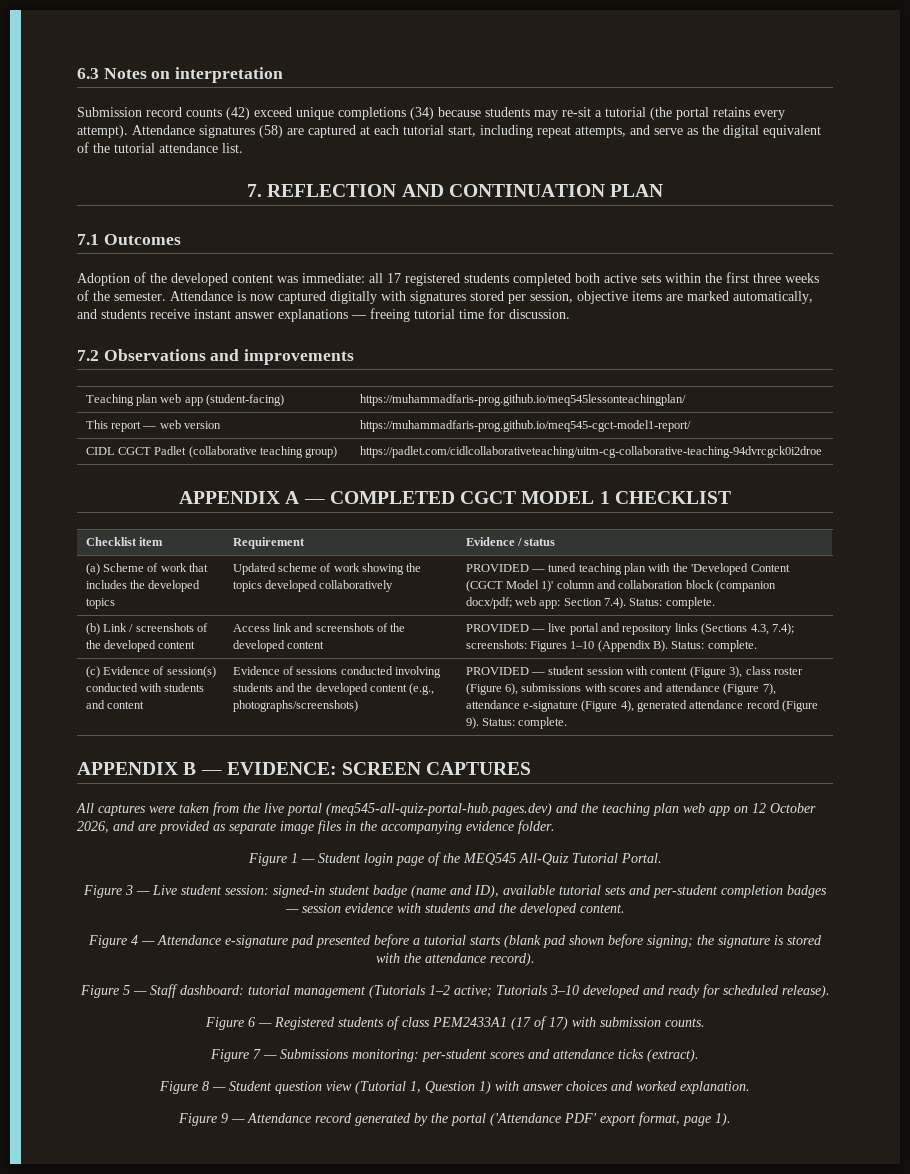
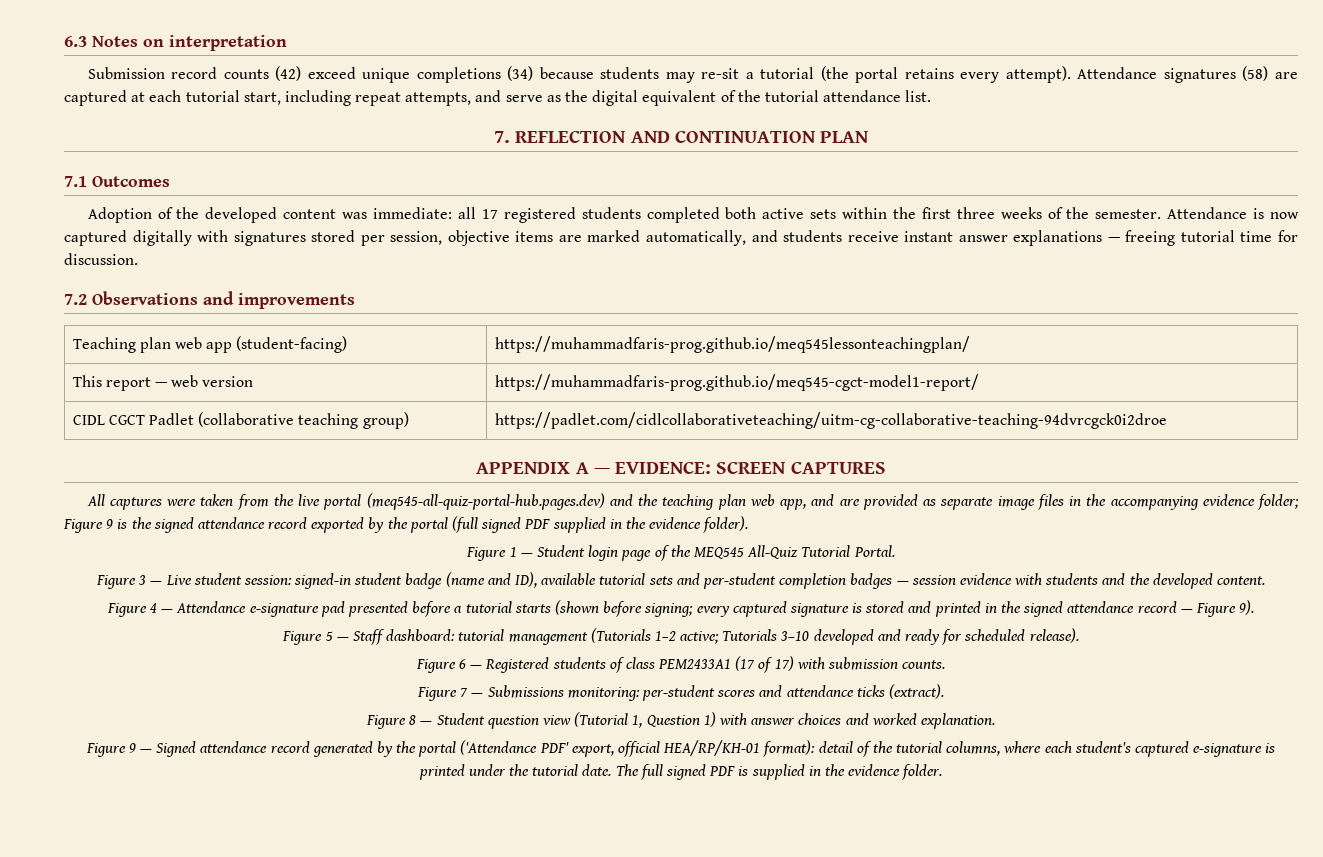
- APPENDIX A — COMPLETED CGCT MODEL 1 CHECKLIST
- Checklist item | Requirement | Evidence / status
- (a) Scheme of work that includes the developed topics | Updated scheme of work showing the topics developed collaboratively | PROVIDED — tuned teaching plan with the 'Developed Content (CGCT Model 1)' column and collaboration block (companion docx/pdf; web app: Section 7.4). Status: complete.
- (b) Link / screenshots of the developed content | Access link and screenshots of the developed content | PROVIDED — live portal and repository links (Sections 4.3, 7.4); screenshots: Figures 1–10 (Appendix B). Status: complete.
- (c) Evidence of session(s) conducted with students and content | Evidence of sessions conducted involving students and the developed content (e.g., photographs/screenshots) | PROVIDED — student session with content (Figure 3), class roster (Figure 6), submissions with scores and attendance (Figure 7), attendance e-signature (Figure 4), generated attendance record (Figure 9). Status: complete.
- APPENDIX B — EVIDENCE: SCREEN CAPTURES
+ APPENDIX A — EVIDENCE: SCREEN CAPTURES
- All captures were taken from the live portal (meq545-all-quiz-portal-hub.pages.dev) and the teaching plan web app on 12 October 2026, and are provided as separate image files in the accompanying evidence folder.
+ All captures were taken from the live portal (meq545-all-quiz-portal-hub.pages.dev) and the teaching plan web app, and are provided as separate image files in the accompanying evidence folder; Figure 9 is the signed attendance record exported by the portal (full signed PDF supplied in the evidence folder).
- Figure 4 — Attendance e-signature pad presented before a tutorial starts (blank pad shown before signing; the signature is stored with the attendance record).
+ Figure 4 — Attendance e-signature pad presented before a tutorial starts (shown before signing; every captured signature is stored and printed in the signed attendance record — Figure 9).
- Figure 9 — Attendance record generated by the portal ('Attendance PDF' export format, page 1).
+ Figure 9 — Signed attendance record generated by the portal ('Attendance PDF' export, official HEA/RP/KH-01 format): detail of the tutorial columns, where each student's captured e-signature is printed under the tutorial date. The full signed PDF is supplied in the evidence folder.

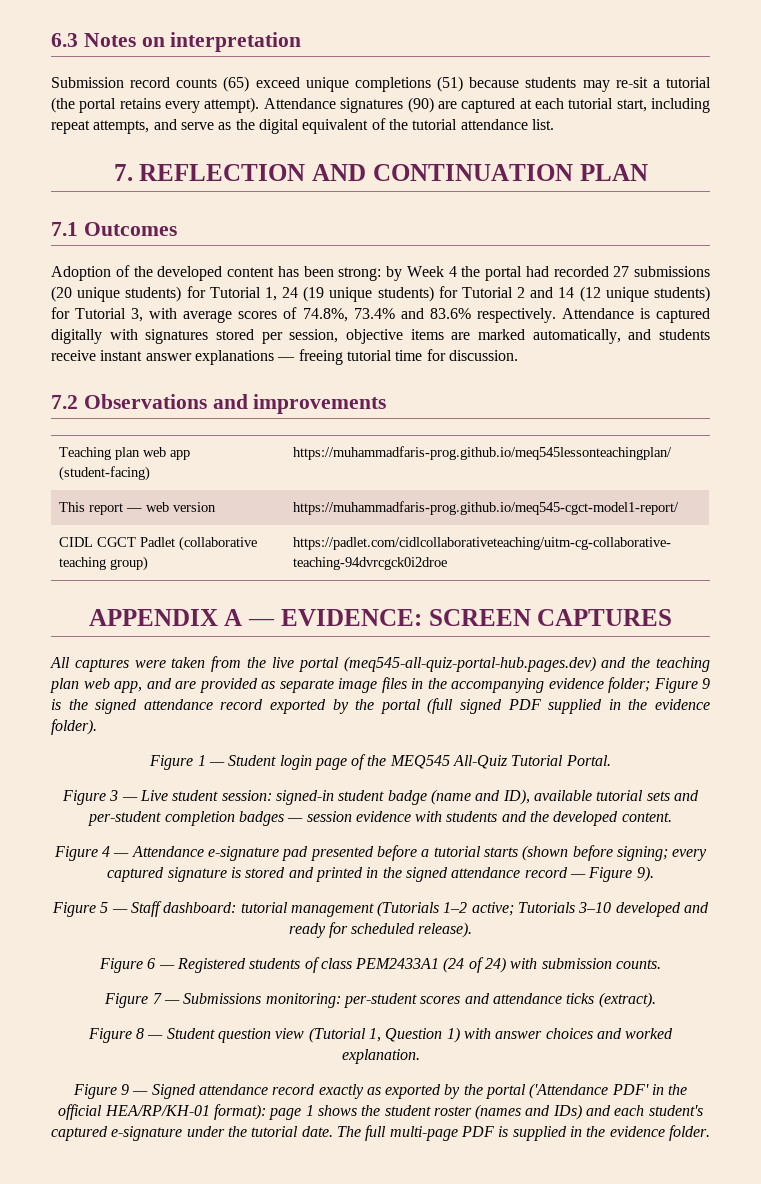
- Submission record counts (42) exceed unique completions (34) because students may re-sit a tutorial (the portal retains every attempt).
+ Submission record counts (65) exceed unique completions (51) because students may re-sit a tutorial (the portal retains every attempt).
- Attendance signatures (58) are captured at each tutorial start, including repeat attempts, and serve as the digital equivalent of the tutorial attendance list.
+ Attendance signatures (90) are captured at each tutorial start, including repeat attempts, and serve as the digital equivalent of the tutorial attendance list.
- Adoption of the developed content was immediate: all 17 registered students completed both active sets within the first three weeks of the semester.
+ Adoption of the developed content has been strong: by Week 4 the portal had recorded 27 submissions (20 unique students) for Tutorial 1, 24 (19 unique students) for Tutorial 2 and 14 (12 unique students) for Tutorial 3, with average scores of 74.8%, 73.4% and 83.6% respectively.
- Attendance is now captured digitally with signatures stored per session, objective items are marked automatically, and students receive instant answer explanations — freeing tutorial time for discussion.
+ Attendance is captured digitally with signatures stored per session, objective items are marked automatically, and students receive instant answer explanations — freeing tutorial time for discussion.
- Figure 6 — Registered students of class PEM2433A1 (17 of 17) with submission counts.
+ Figure 6 — Registered students of class PEM2433A1 (24 of 24) with submission counts.
- Figure 9 — Signed attendance record generated by the portal ('Attendance PDF' export, official HEA/RP/KH-01 format): detail of the tutorial columns, where each student's captured e-signature is printed under the tutorial date.
+ Figure 9 — Signed attendance record exactly as exported by the portal ('Attendance PDF' in the official HEA/RP/KH-01 format): page 1 shows the student roster (names and IDs) and each student's captured e-signature under the tutorial date.
- The full signed PDF is supplied in the evidence folder.
+ The full multi-page PDF is supplied in the evidence folder.

